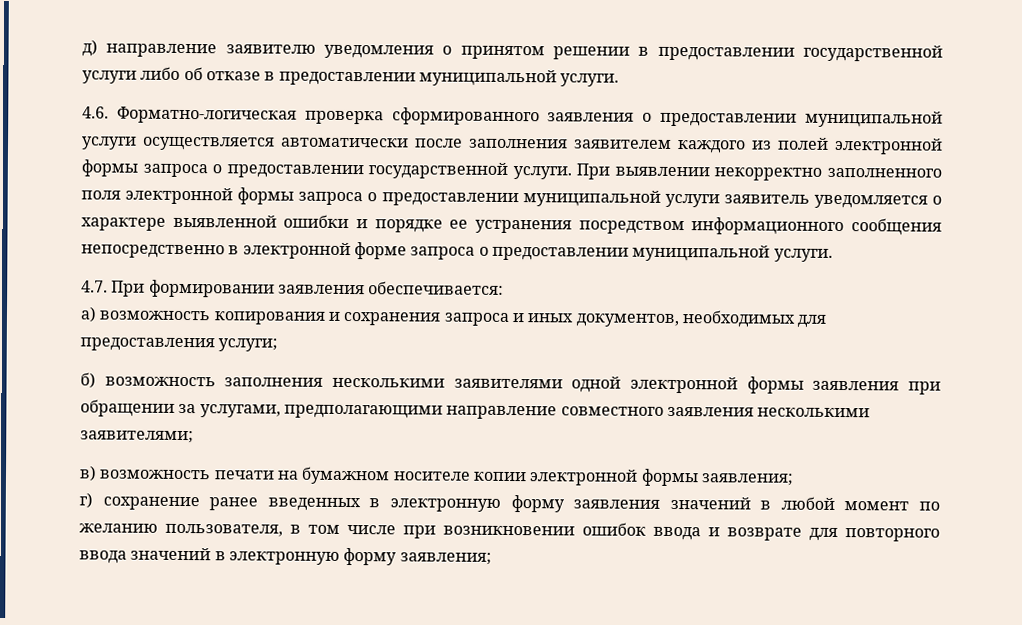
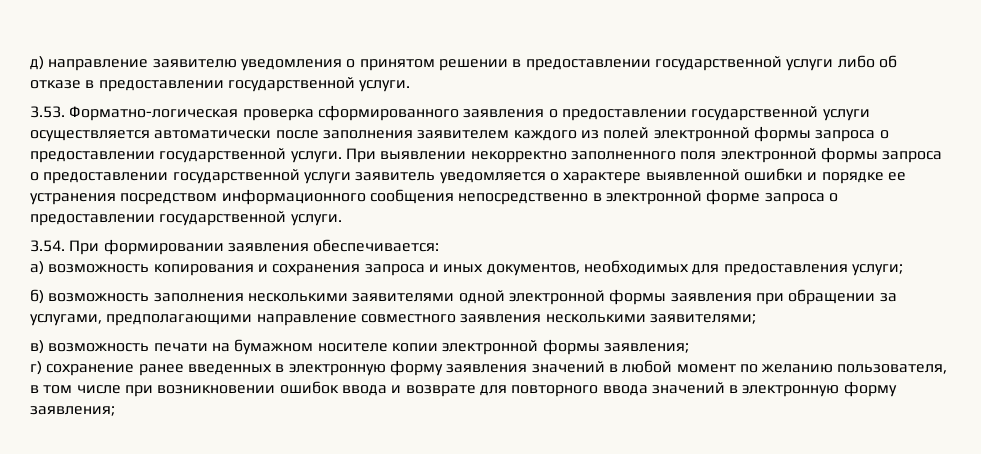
- д) направление заявителю уведомления о принятом решении в предоставлении государственной услуги либо об отказе в предоставлении муниципальной услуги.
- 4.6. Форматно-логическая проверка сформированного заявления о предоставлении муниципальной услуги осуществляется автоматически после заполнения заявителем каждого из полей электронной формы запроса о предоставлении государственной услуги.
+ д) направление заявителю уведомления о принятом решении в предоставлении государственной услуги либо об отказе в предоставлении государственной услуги.
+ 3.53. Форматно-логическая проверка сформированного заявления о предоставлении государственной услуги осуществляется автоматически после заполнения заявителем каждого из полей электронной формы запроса о предоставлении государственной услуги.
- При выявлении некорректно заполненного поля электронной формы запроса о предоставлении муниципальной услуги заявитель уведомляется о характере выявленной ошибки и порядке ее устранения посредством информационного сообщения непосредственно в электронной форме запроса о предоставлении муниципальной услуги.
- 4.7. При формировании заявления обеспечивается:
+ При выявлении некорректно заполненного поля электронной формы запроса о предоставлении государственной услуги заявитель уведомляется о характере выявленной ошибки и порядке ее устранения посредством информационного сообщения непосредственно в электронной форме запроса о предоставлении государственной услуги.
+ 3.54. При формировании заявления обеспечивается:

